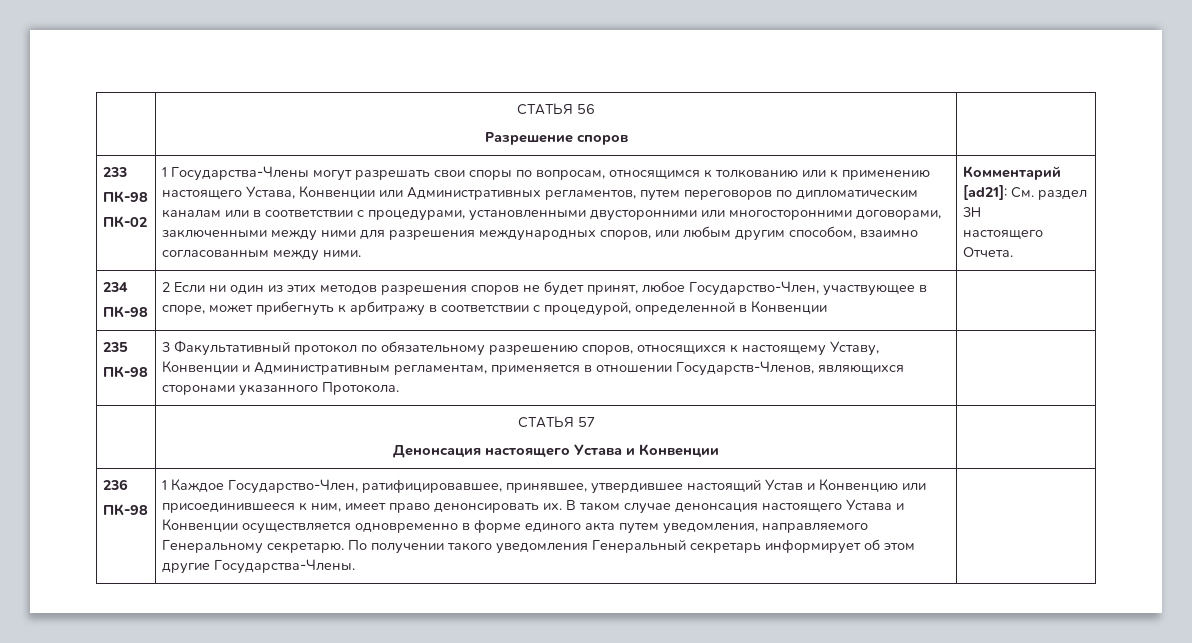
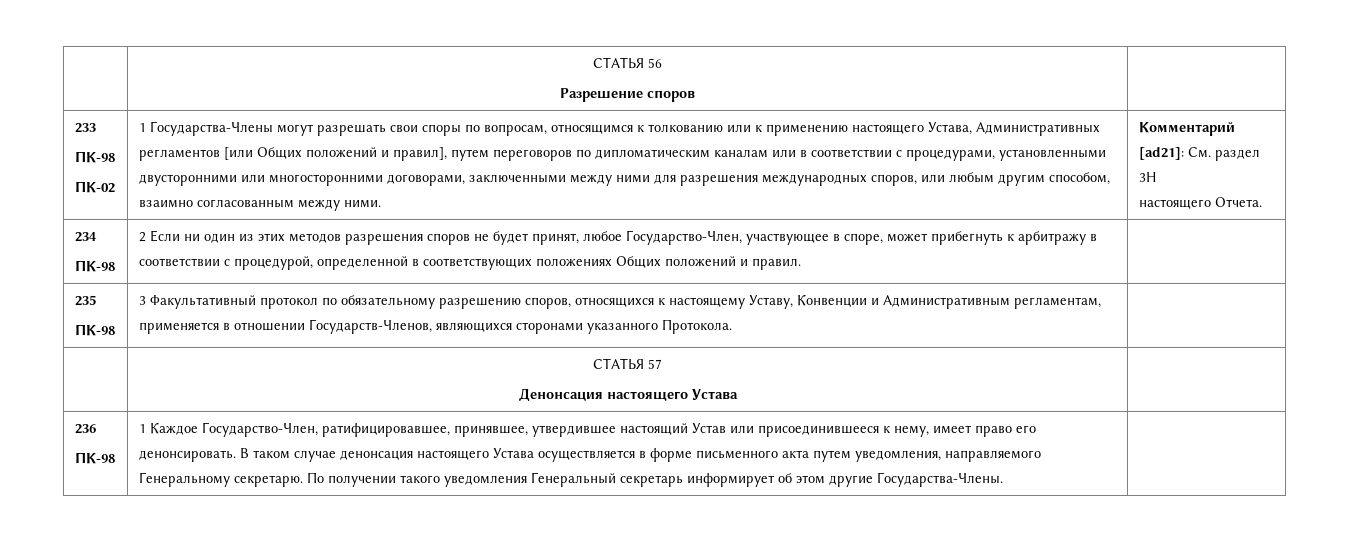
- 1 Государства-Члены могут разрешать свои споры по вопросам, относящимся к толкованию или к применению настоящего Устава, Конвенции или Административных регламентов, путем переговоров по дипломатическим каналам или в соответствии с процедурами, установленными двусторонними или многосторонними договорами, заключенными между ними для разрешения международных споров, или любым другим способом, взаимно согласованным между ними.
+ 1 Государства-Члены могут разрешать свои споры по вопросам, относящимся к толкованию или к применению настоящего Устава, Административных регламентов [или Общих положений и правил], путем переговоров по дипломатическим каналам или в соответствии с процедурами, установленными двусторонними или многосторонними договорами, заключенными между ними для разрешения международных споров, или любым другим способом, взаимно согласованным между ними.
  234
- ПК-98 | 2 Если ни один из этих методов разрешения споров не будет принят, любое Государство-Член, участвующее в споре, может прибегнуть к арбитражу в соответствии с процедурой, определенной в Конвенции |
+ ПК-98 | 2 Если ни один из этих методов разрешения споров не будет принят, любое Государство-Член, участвующее в споре, может прибегнуть к арбитражу в соответствии с процедурой, определенной в соответствующих положениях Общих положений и правил. |
  | СТАТЬЯ 57
- Денонсация настоящего Устава и Конвенции |
+ Денонсация настоящего Устава |
- 1 Каждое Государство-Член, ратифицировавшее, принявшее, утвердившее настоящий Устав и Конвенцию или присоединившееся к ним, имеет право денонсировать их.
+ 1 Каждое Государство-Член, ратифицировавшее, принявшее, утвердившее настоящий Устав или присоединившееся к нему, имеет право его денонсировать.
- В таком случае денонсация настоящего Устава и Конвенции осуществляется одновременно в форме единого акта путем уведомления, направляемого Генеральному секретарю.
+ В таком случае денонсация настоящего Устава осуществляется в форме письменного акта путем уведомления, направляемого Генеральному секретарю.

